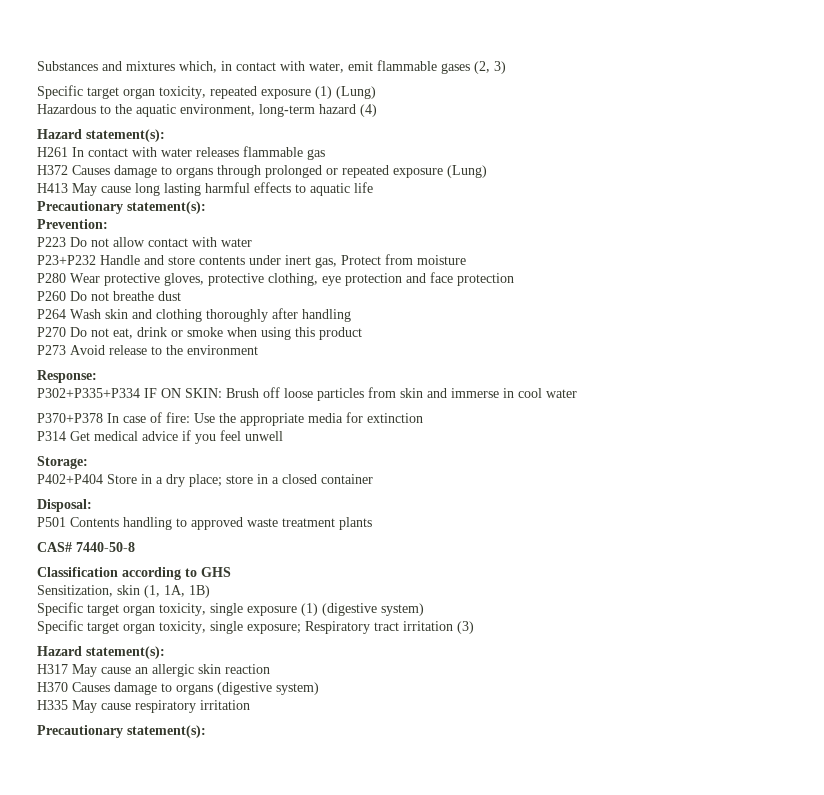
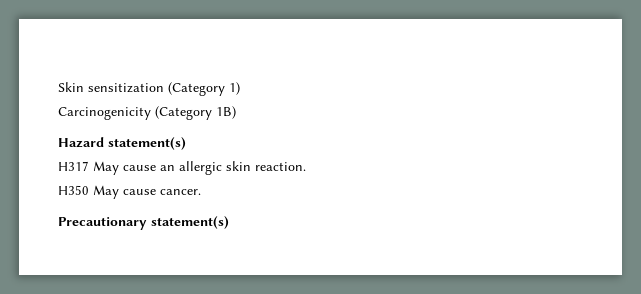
- Substances and mixtures which, in contact with water, emit flammable gases (2, 3)
- Specific target organ toxicity, repeated exposure (1) (Lung)
- Hazardous to the aquatic environment, long-term hazard (4)
- Hazard statement(s):
- H261 In contact with water releases flammable gas
- H372 Causes damage to organs through prolonged or repeated exposure (Lung)
- H413 May cause long lasting harmful effects to aquatic life
- Precautionary statement(s):
- Prevention:
- P223 Do not allow contact with water
- P23+P232 Handle and store contents under inert gas, Protect from moisture
- P280 Wear protective gloves, protective clothing, eye protection and face protection
- P260 Do not breathe dust
- P264 Wash skin and clothing thoroughly after handling
- P270 Do not eat, drink or smoke when using this product
- P273 Avoid release to the environment
- Response:
- P302+P335+P334 IF ON SKIN: Brush off loose particles from skin and immerse in cool water
- P370+P378 In case of fire: Use the appropriate media for extinction
- P314 Get medical advice if you feel unwell
- Storage:
- P402+P404 Store in a dry place; store in a closed container
- Disposal:
- P501 Contents handling to approved waste treatment plants
- CAS# 7440-50-8
- Classification according to GHS
- Sensitization, skin (1, 1A, 1B)
- Specific target organ toxicity, single exposure (1) (digestive system)
- Specific target organ toxicity, single exposure; Respiratory tract irritation (3)
- Hazard statement(s):
+ Skin sensitization (Category 1)
+ Carcinogenicity (Category 1B)
+ Hazard statement(s)
- H317 May cause an allergic skin reaction
- H370 Causes damage to organs (digestive system)
- H335 May cause respiratory irritation
- Precautionary statement(s):
+ H317 May cause an allergic skin reaction.
+ H350 May cause cancer.
+ Precautionary statement(s)

